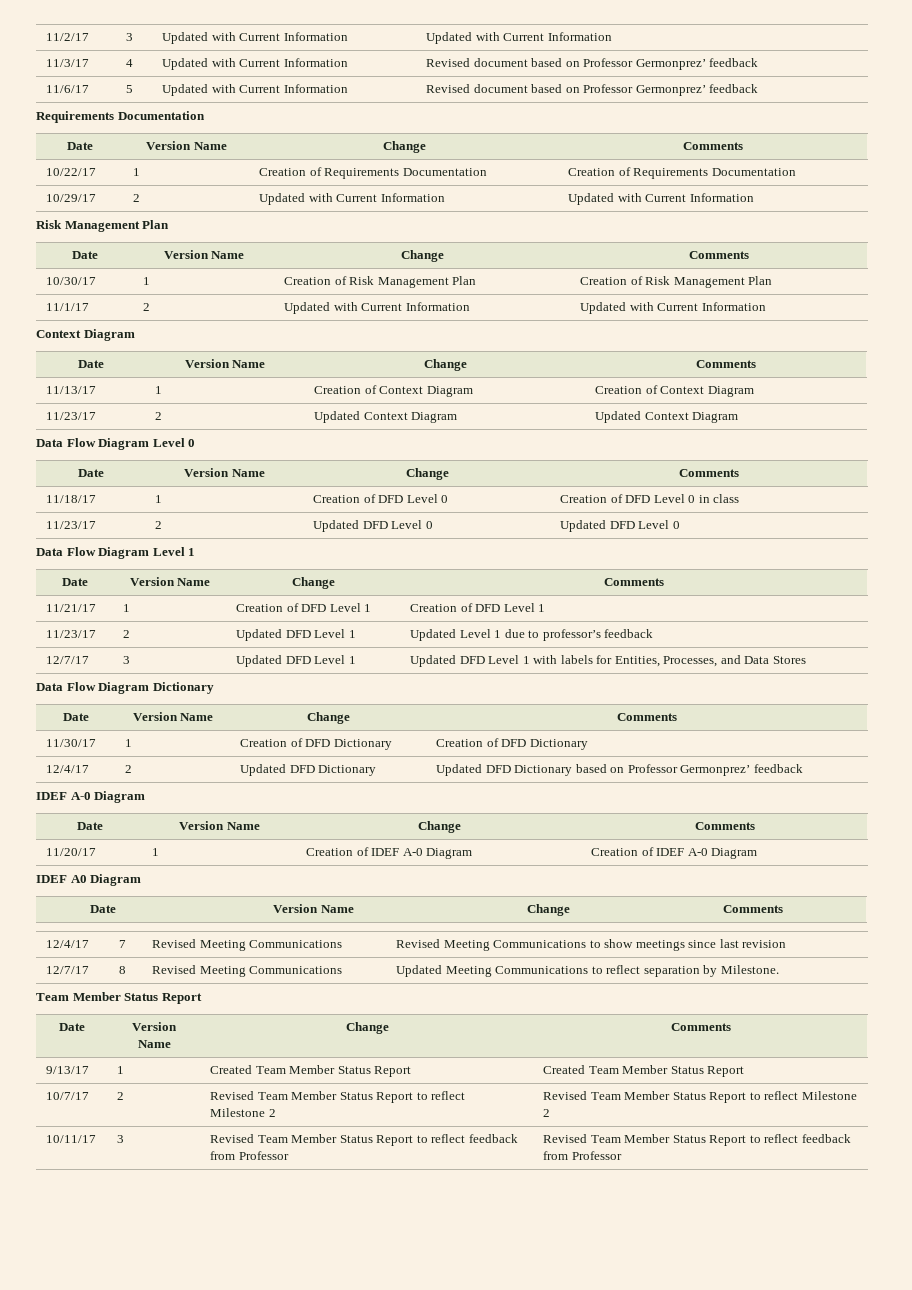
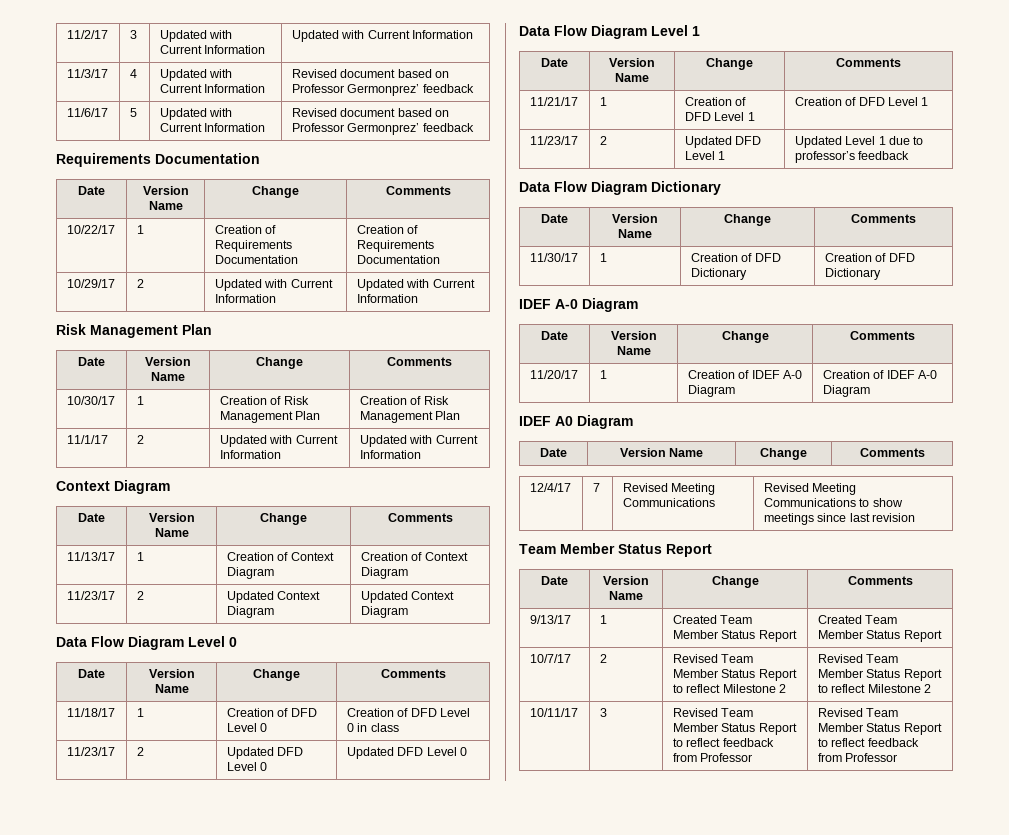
- 12/7/17 | 3 | Updated DFD Level 1 | Updated DFD Level 1 with labels for Entities, Processes, and Data Stores
- 12/4/17 | 2 | Updated DFD Dictionary | Updated DFD Dictionary based on Professor Germonprez’ feedback
- 12/7/17 | 8 | Revised Meeting Communications | Updated Meeting Communications to reflect separation by Milestone.

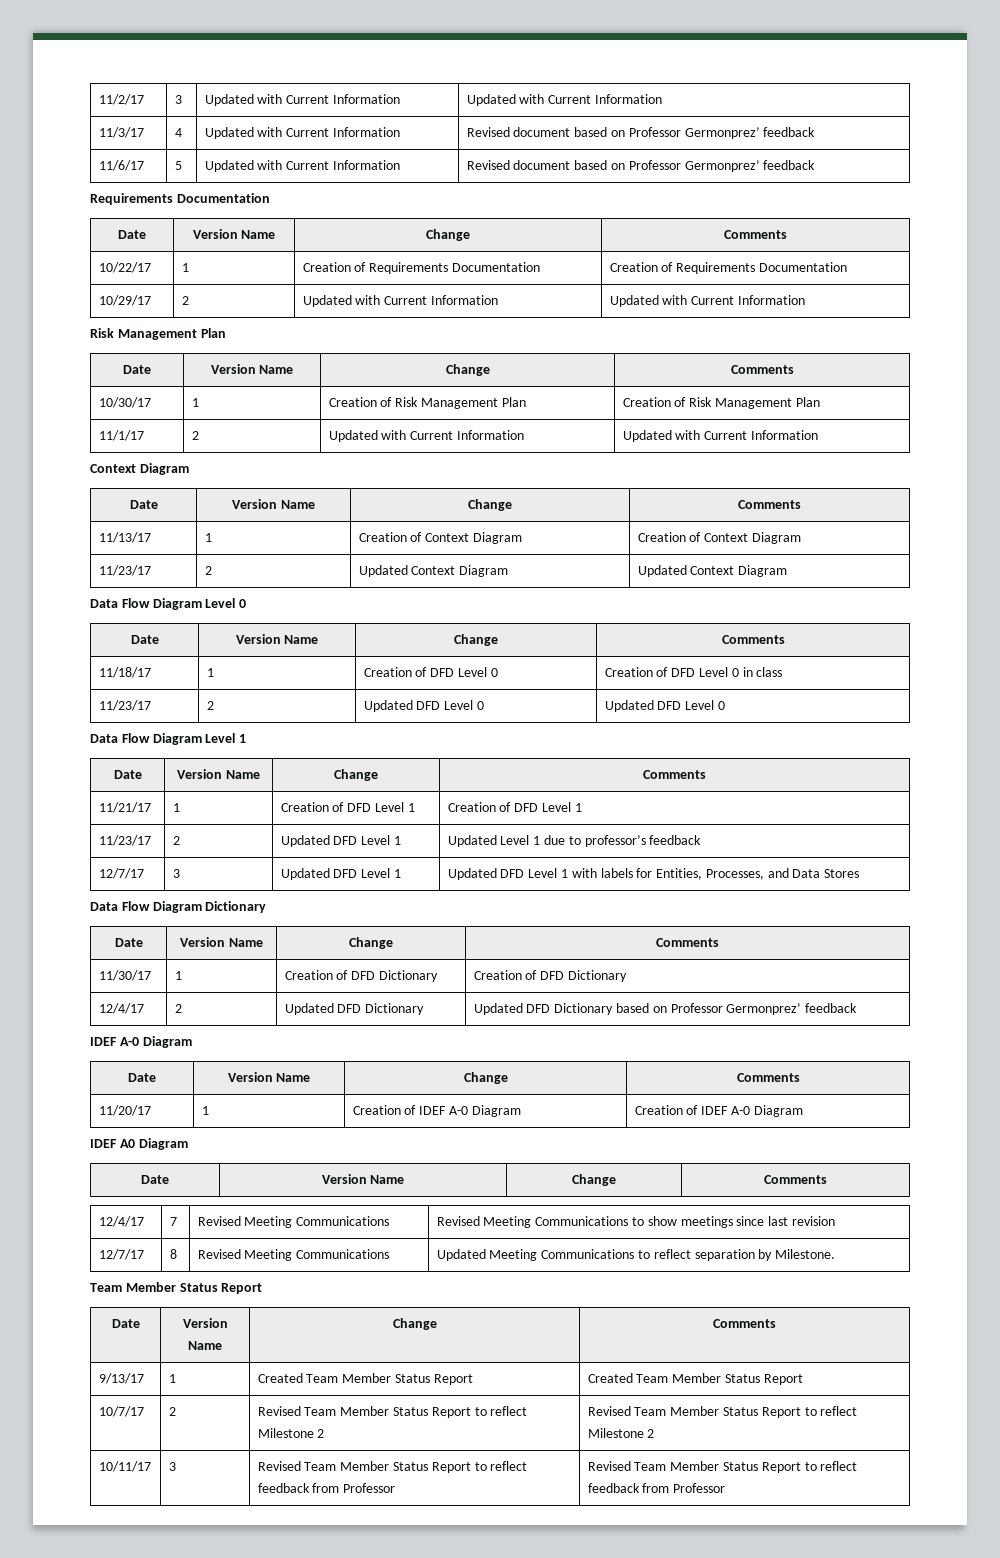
+ 12/7/17 | 3 | Updated DFD Level 1 | Updated DFD Level 1 with labels for Entities, Processes, and Data Stores
+ 12/4/17 | 2 | Updated DFD Dictionary | Updated DFD Dictionary based on Professor Germonprez’ feedback
+ 12/7/17 | 8 | Revised Meeting Communications | Updated Meeting Communications to reflect separation by Milestone.

